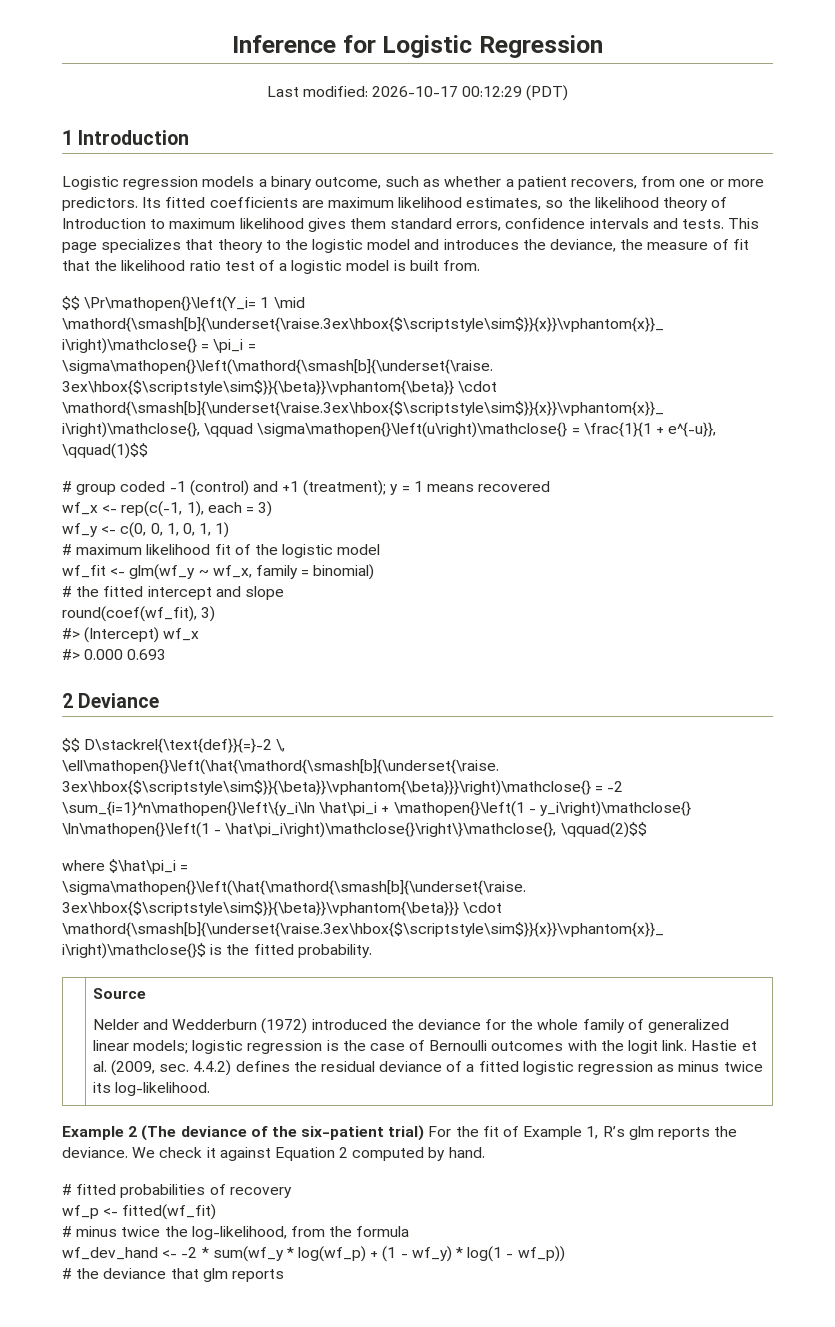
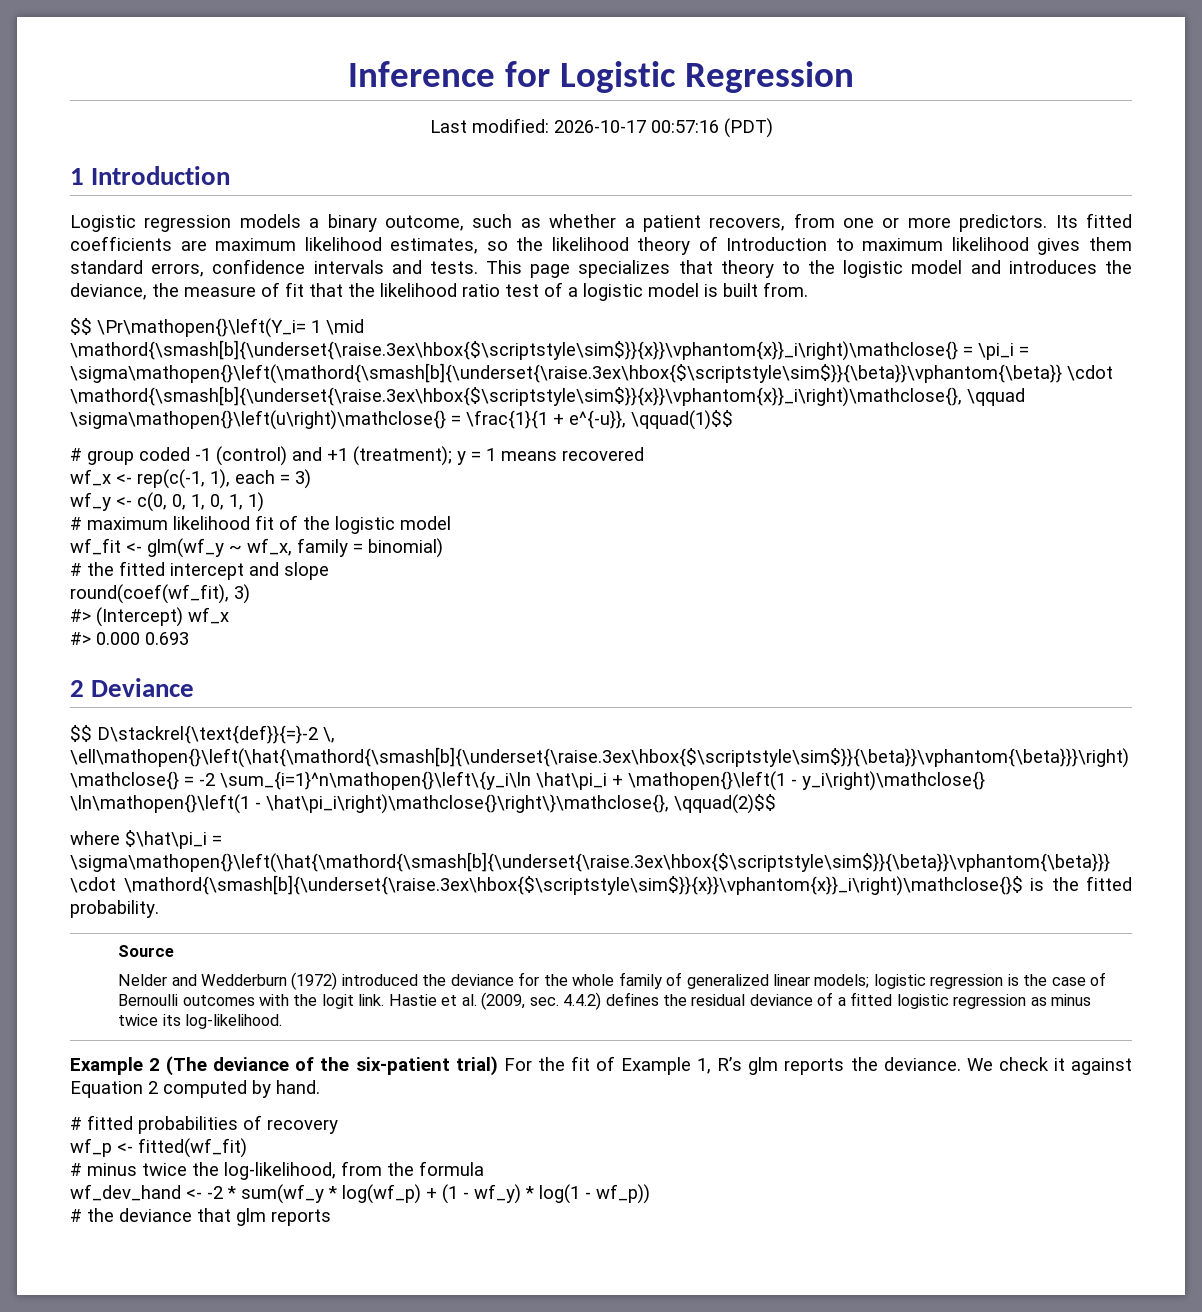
- Last modified: 2026-10-17 00:12:29 (PDT)
+ Last modified: 2026-10-17 00:57:16 (PDT)

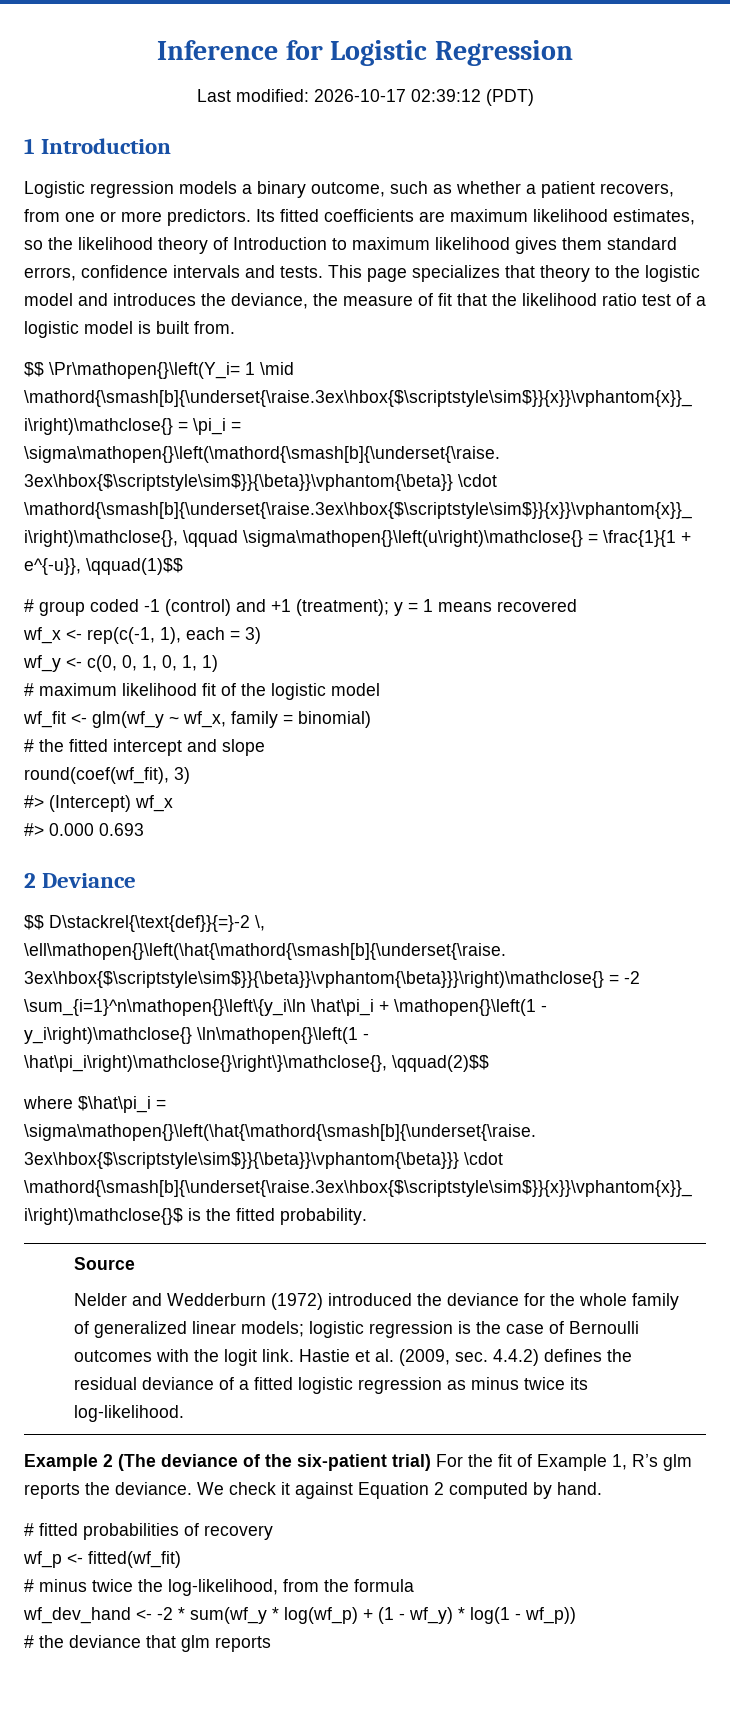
- Last modified: 2026-10-17 00:57:16 (PDT)
+ Last modified: 2026-10-17 02:39:12 (PDT)

